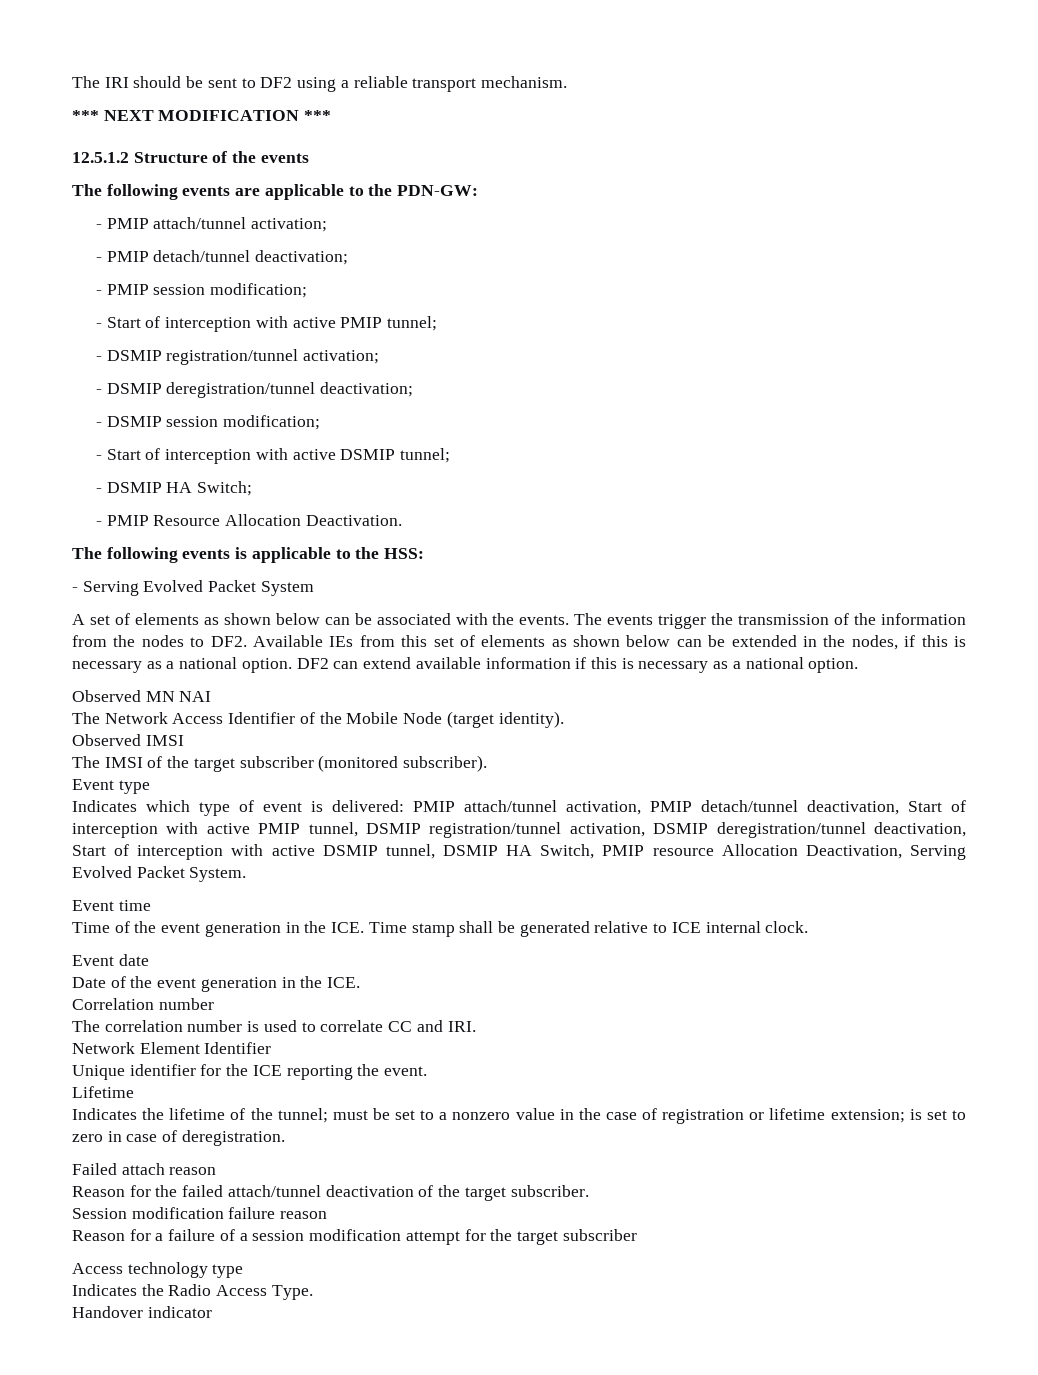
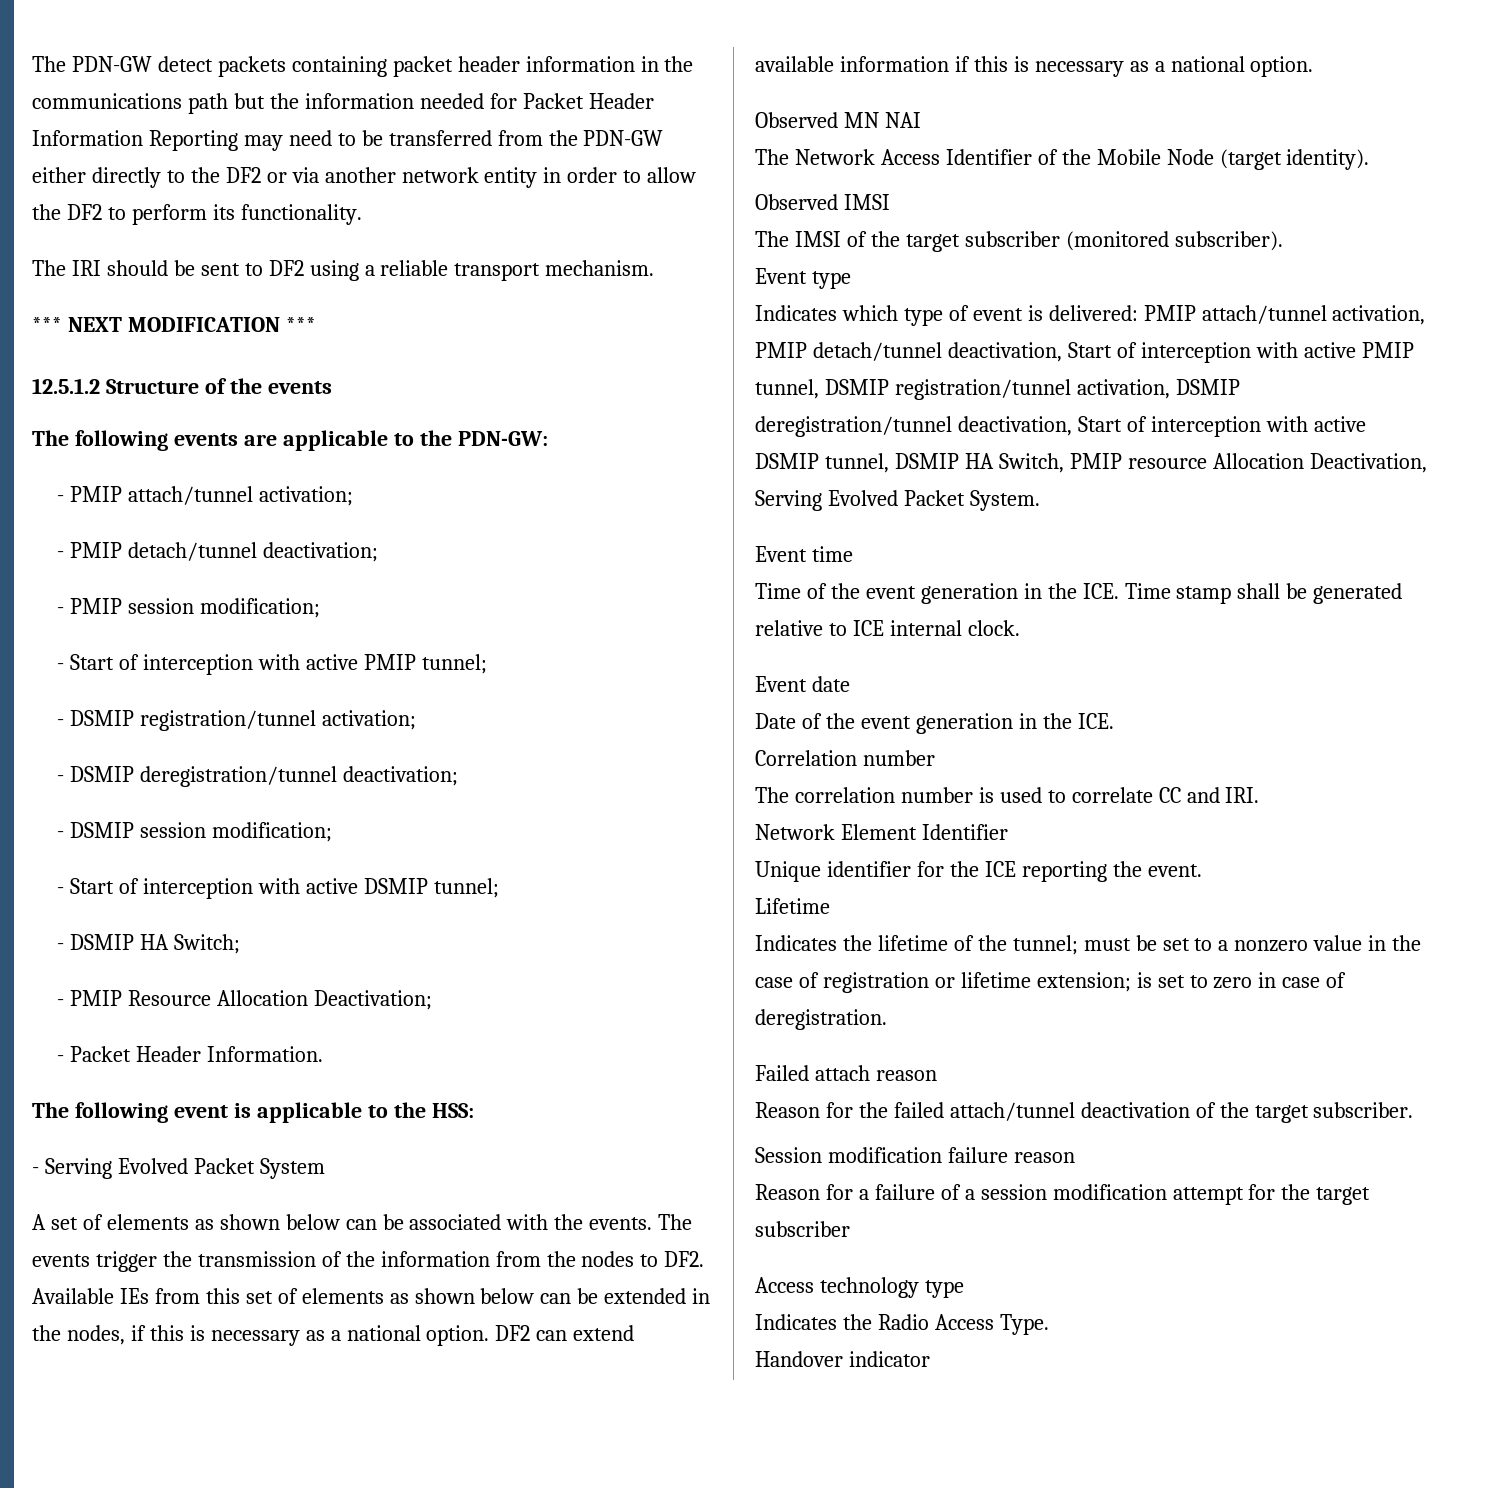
+ The PDN-GW detect packets containing packet header information in the communications path but the information needed for Packet Header Information Reporting may need to be transferred from the PDN-GW either directly to the DF2 or via another network entity in order to allow the DF2 to perform its functionality.
- - PMIP Resource Allocation Deactivation.
- The following events is applicable to the HSS:
+ - PMIP Resource Allocation Deactivation;
+ - Packet Header Information.
+ The following event is applicable to the HSS:

